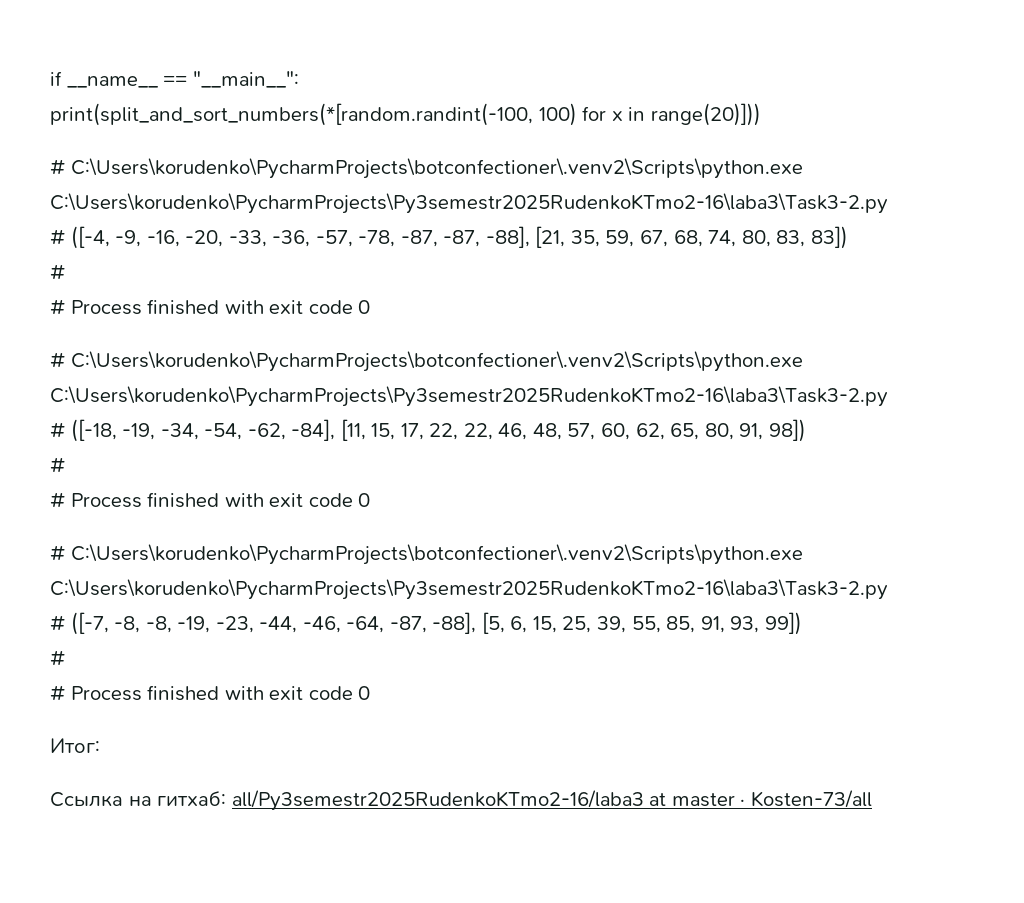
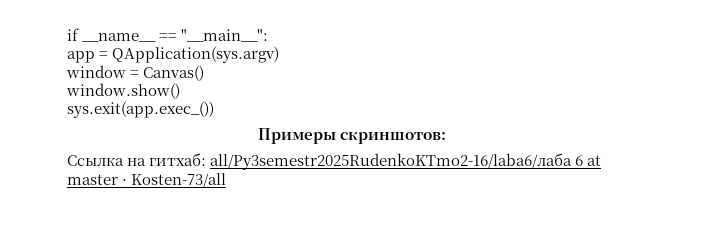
- print(split_and_sort_numbers(*[random.randint(-100, 100) for x in range(20)]))
- # C:\Users\korudenko\PycharmProjects\botconfectioner\.venv2\Scripts\python.exe C:\Users\korudenko\PycharmProjects\Py3semestr2025RudenkoKTmo2-16\laba3\Task3-2.py
- # ([-4, -9, -16, -20, -33, -36, -57, -78, -87, -87, -88], [21, 35, 59, 67, 68, 74, 80, 83, 83])
- #
- # Process finished with exit code 0
- # C:\Users\korudenko\PycharmProjects\botconfectioner\.venv2\Scripts\python.exe C:\Users\korudenko\PycharmProjects\Py3semestr2025RudenkoKTmo2-16\laba3\Task3-2.py
- # ([-18, -19, -34, -54, -62, -84], [11, 15, 17, 22, 22, 46, 48, 57, 60, 62, 65, 80, 91, 98])
- #
- # Process finished with exit code 0
- # C:\Users\korudenko\PycharmProjects\botconfectioner\.venv2\Scripts\python.exe C:\Users\korudenko\PycharmProjects\Py3semestr2025RudenkoKTmo2-16\laba3\Task3-2.py
- # ([-7, -8, -8, -19, -23, -44, -46, -64, -87, -88], [5, 6, 15, 25, 39, 55, 85, 91, 93, 99])
- #
- # Process finished with exit code 0
- Итог:
+ app = QApplication(sys.argv)
+ window = Canvas()
+ window.show()
+ sys.exit(app.exec_())
+ Примеры скриншотов:
- Ссылка на гитхаб: all/Py3semestr2025RudenkoKTmo2-16/laba3 at master · Kosten-73/all
+ Ссылка на гитхаб: all/Py3semestr2025RudenkoKTmo2-16/laba6/лаба 6 at master · Kosten-73/all

